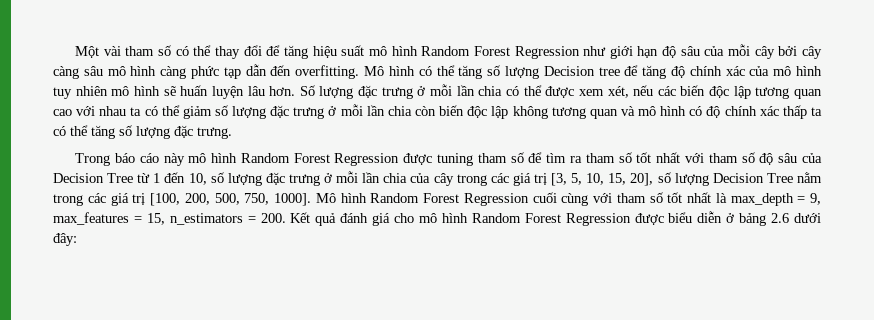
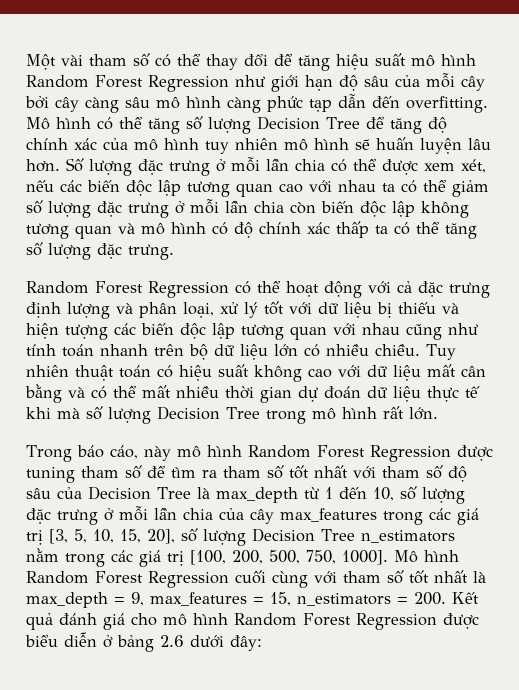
- Mô hình có thể tăng số lượng Decision tree để tăng độ chính xác của mô hình tuy nhiên mô hình sẽ huấn luyện lâu hơn.
+ Mô hình có thể tăng số lượng Decision Tree để tăng độ chính xác của mô hình tuy nhiên mô hình sẽ huấn luyện lâu hơn.
+ Random Forest Regression có thể hoạt động với cả đặc trưng định lượng và phân loại, xử lý tốt với dữ liệu bị thiếu và hiện tượng các biến độc lập tương quan với nhau cũng như tính toán nhanh trên bộ dữ liệu lớn có nhiều chiều. Tuy nhiên thuật toán có hiệu suất không cao với dữ liệu mất cân bằng và có thể mất nhiều thời gian dự đoán dữ liệu thực tế khi mà số lượng Decision Tree trong mô hình rất lớn.
- Trong báo cáo này mô hình Random Forest Regression được tuning tham số để tìm ra tham số tốt nhất với tham số độ sâu của Decision Tree từ 1 đến 10, số lượng đặc trưng ở mỗi lần chia của cây trong các giá trị [3, 5, 10, 15, 20], số lượng Decision Tree nằm trong các giá trị [100, 200, 500, 750, 1000].
+ Trong báo cáo, này mô hình Random Forest Regression được tuning tham số để tìm ra tham số tốt nhất với tham số độ sâu của Decision Tree là max_depth từ 1 đến 10, số lượng đặc trưng ở mỗi lần chia của cây max_features trong các giá trị [3, 5, 10, 15, 20], số lượng Decision Tree n_estimators nằm trong các giá trị [100, 200, 500, 750, 1000].

